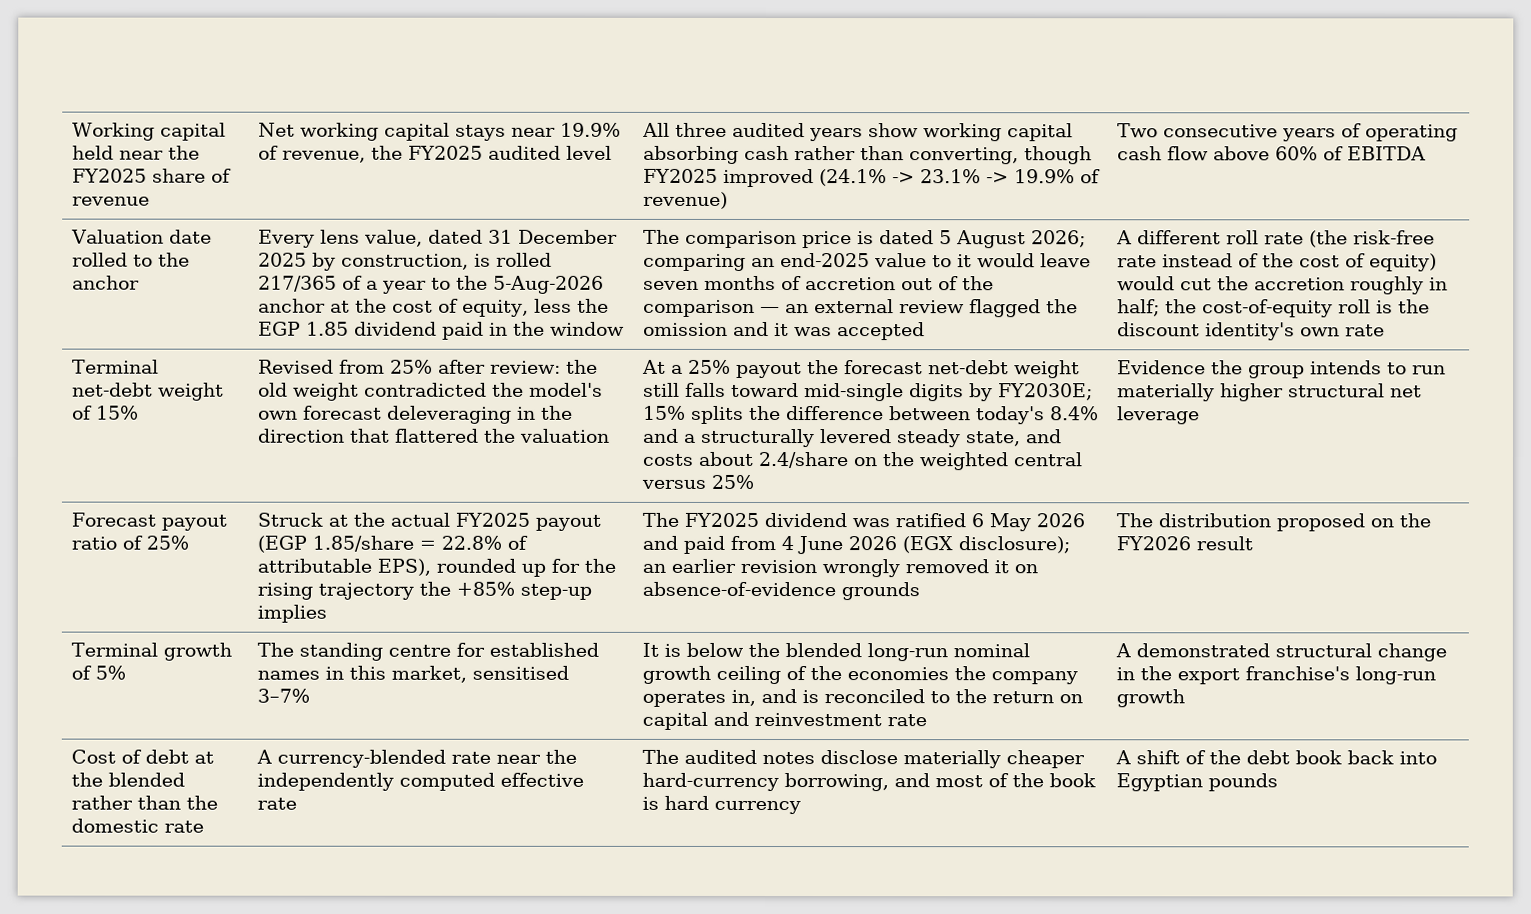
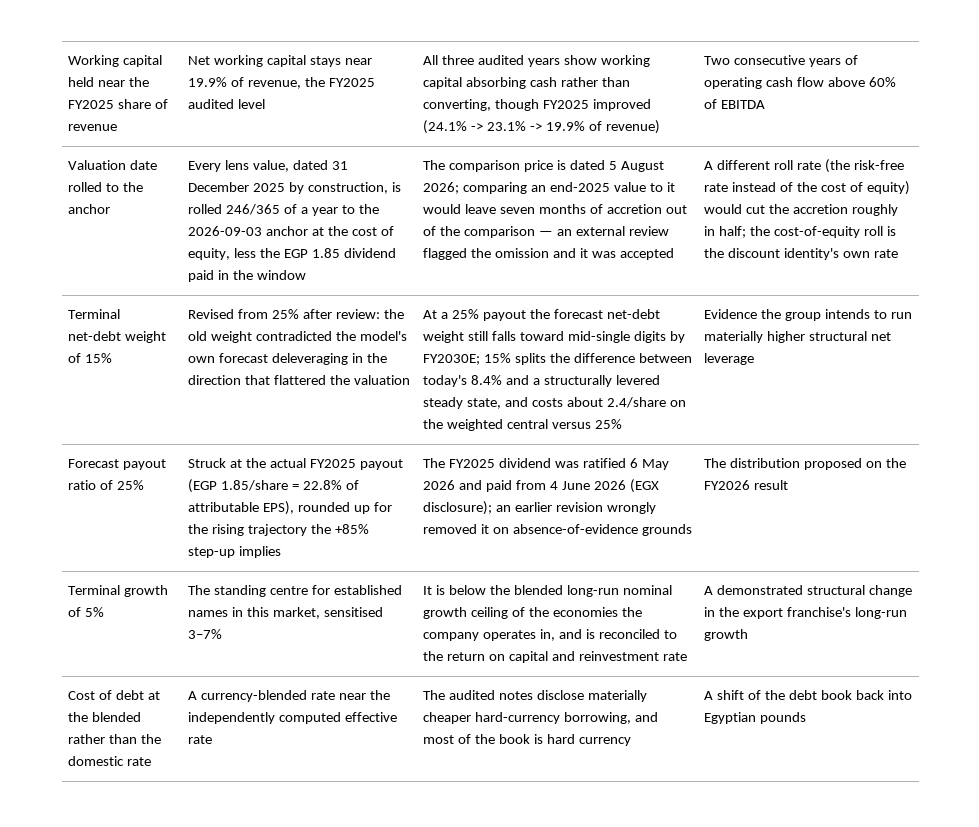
- Every lens value, dated 31 December 2025 by construction, is rolled 217/365 of a year to the 5-Aug-2026 anchor at the cost of equity, less the EGP 1.85 dividend paid in the window
+ Every lens value, dated 31 December 2025 by construction, is rolled 246/365 of a year to the 2026-09-03 anchor at the cost of equity, less the EGP 1.85 dividend paid in the window

